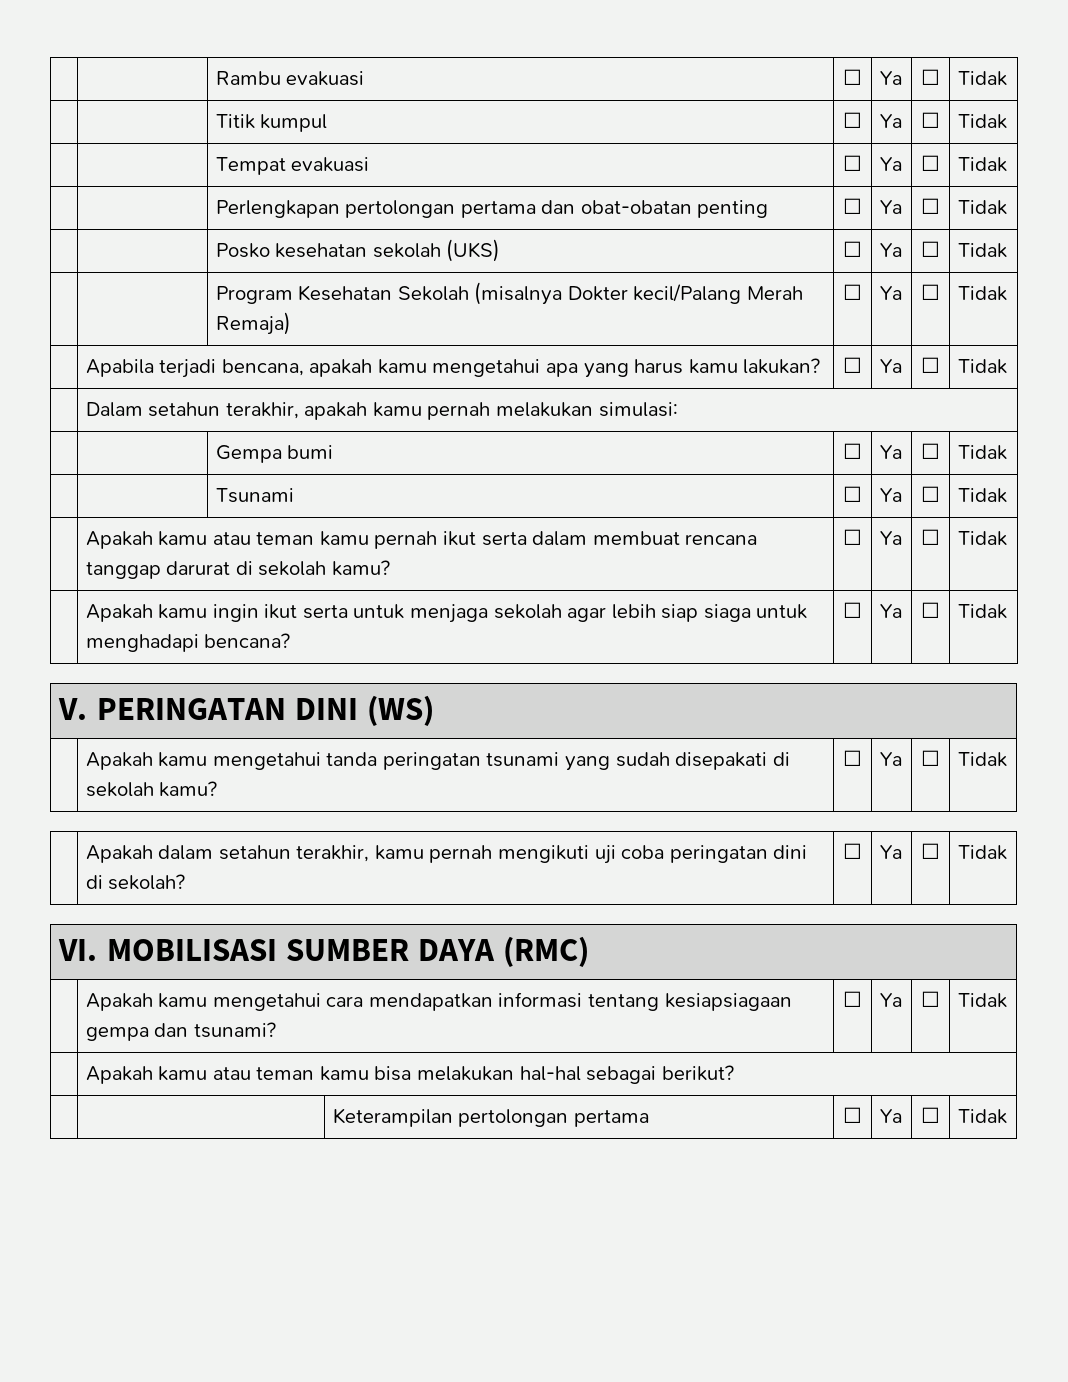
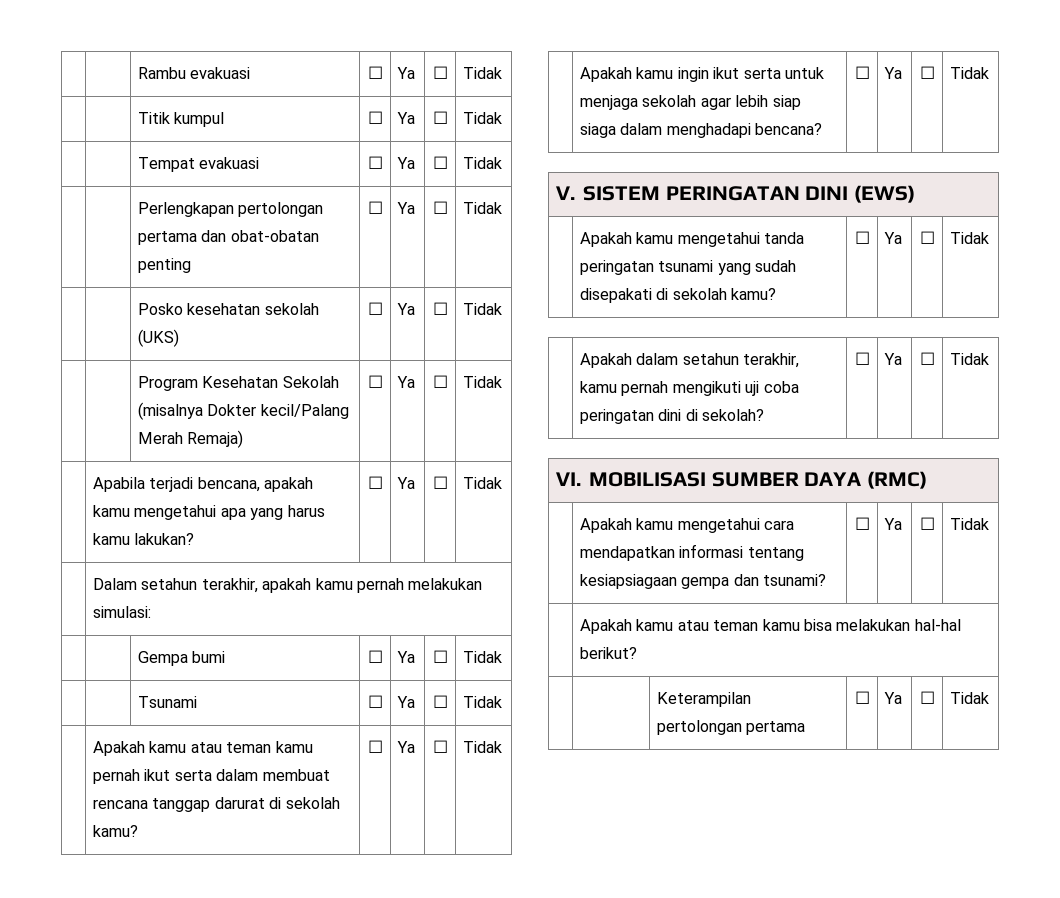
- | Apakah kamu ingin ikut serta untuk menjaga sekolah agar lebih siap siaga untuk menghadapi bencana? | ☐ | Ya | ☐ | Tidak
+ | Apakah kamu ingin ikut serta untuk menjaga sekolah agar lebih siap siaga dalam menghadapi bencana? | ☐ | Ya | ☐ | Tidak
- V. PERINGATAN DINI (WS)
+ V. SISTEM PERINGATAN DINI (EWS)
- | Apakah kamu atau teman kamu bisa melakukan hal-hal sebagai berikut?
+ | Apakah kamu atau teman kamu bisa melakukan hal-hal berikut?

